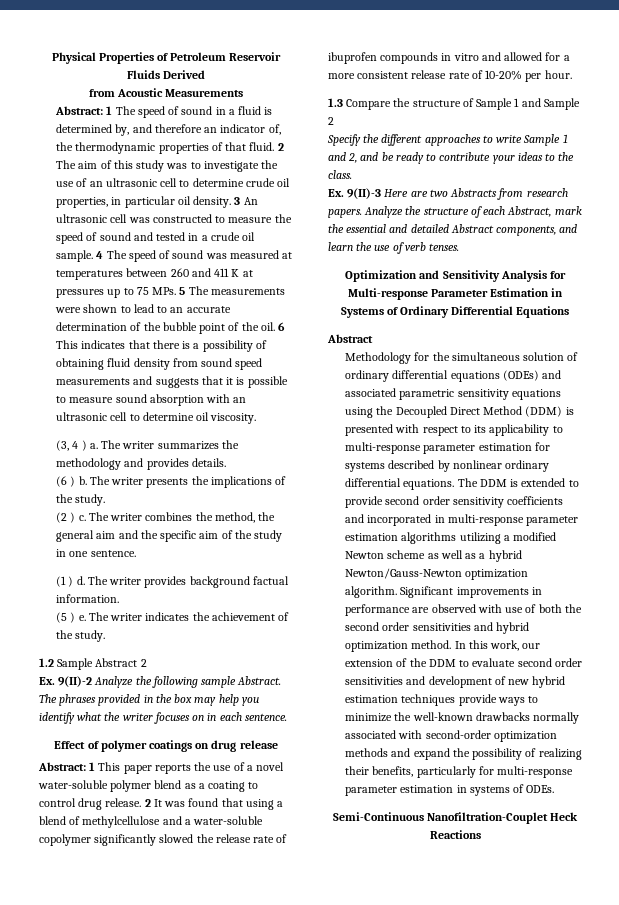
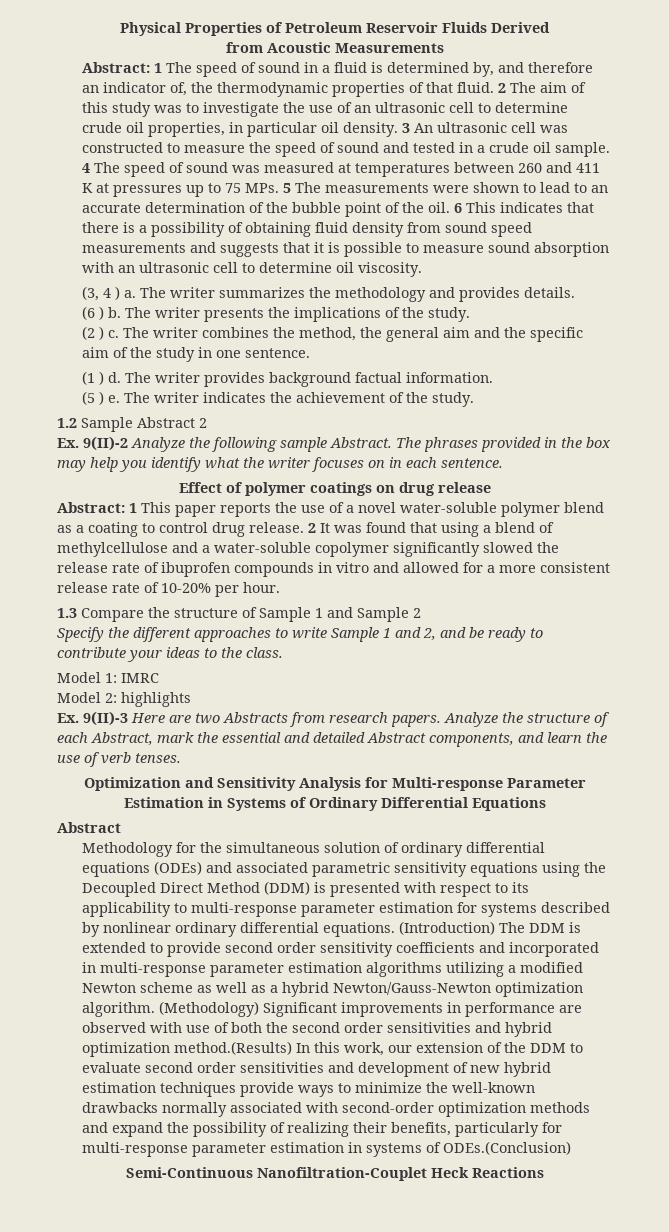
+ Model 1: IMRC
+ Model 2: highlights
- The DDM is extended to provide second order sensitivity coefficients and incorporated in multi-response parameter estimation algorithms utilizing a modified Newton scheme as well as a hybrid Newton/Gauss-Newton optimization algorithm.
+ (Introduction) The DDM is extended to provide second order sensitivity coefficients and incorporated in multi-response parameter estimation algorithms utilizing a modified Newton scheme as well as a hybrid Newton/Gauss-Newton optimization algorithm.
- Significant improvements in performance are observed with use of both the second order sensitivities and hybrid optimization method. In this work, our extension of the DDM to evaluate second order sensitivities and development of new hybrid estimation techniques provide ways to minimize the well-known drawbacks normally associated with second-order optimization methods and expand the possibility of realizing their benefits, particularly for multi-response parameter estimation in systems of ODEs.
+ (Methodology) Significant improvements in performance are observed with use of both the second order sensitivities and hybrid optimization method.(Results) In this work, our extension of the DDM to evaluate second order sensitivities and development of new hybrid estimation techniques provide ways to minimize the well-known drawbacks normally associated with second-order optimization methods and expand the possibility of realizing their benefits, particularly for multi-response parameter estimation in systems of ODEs.(Conclusion)

